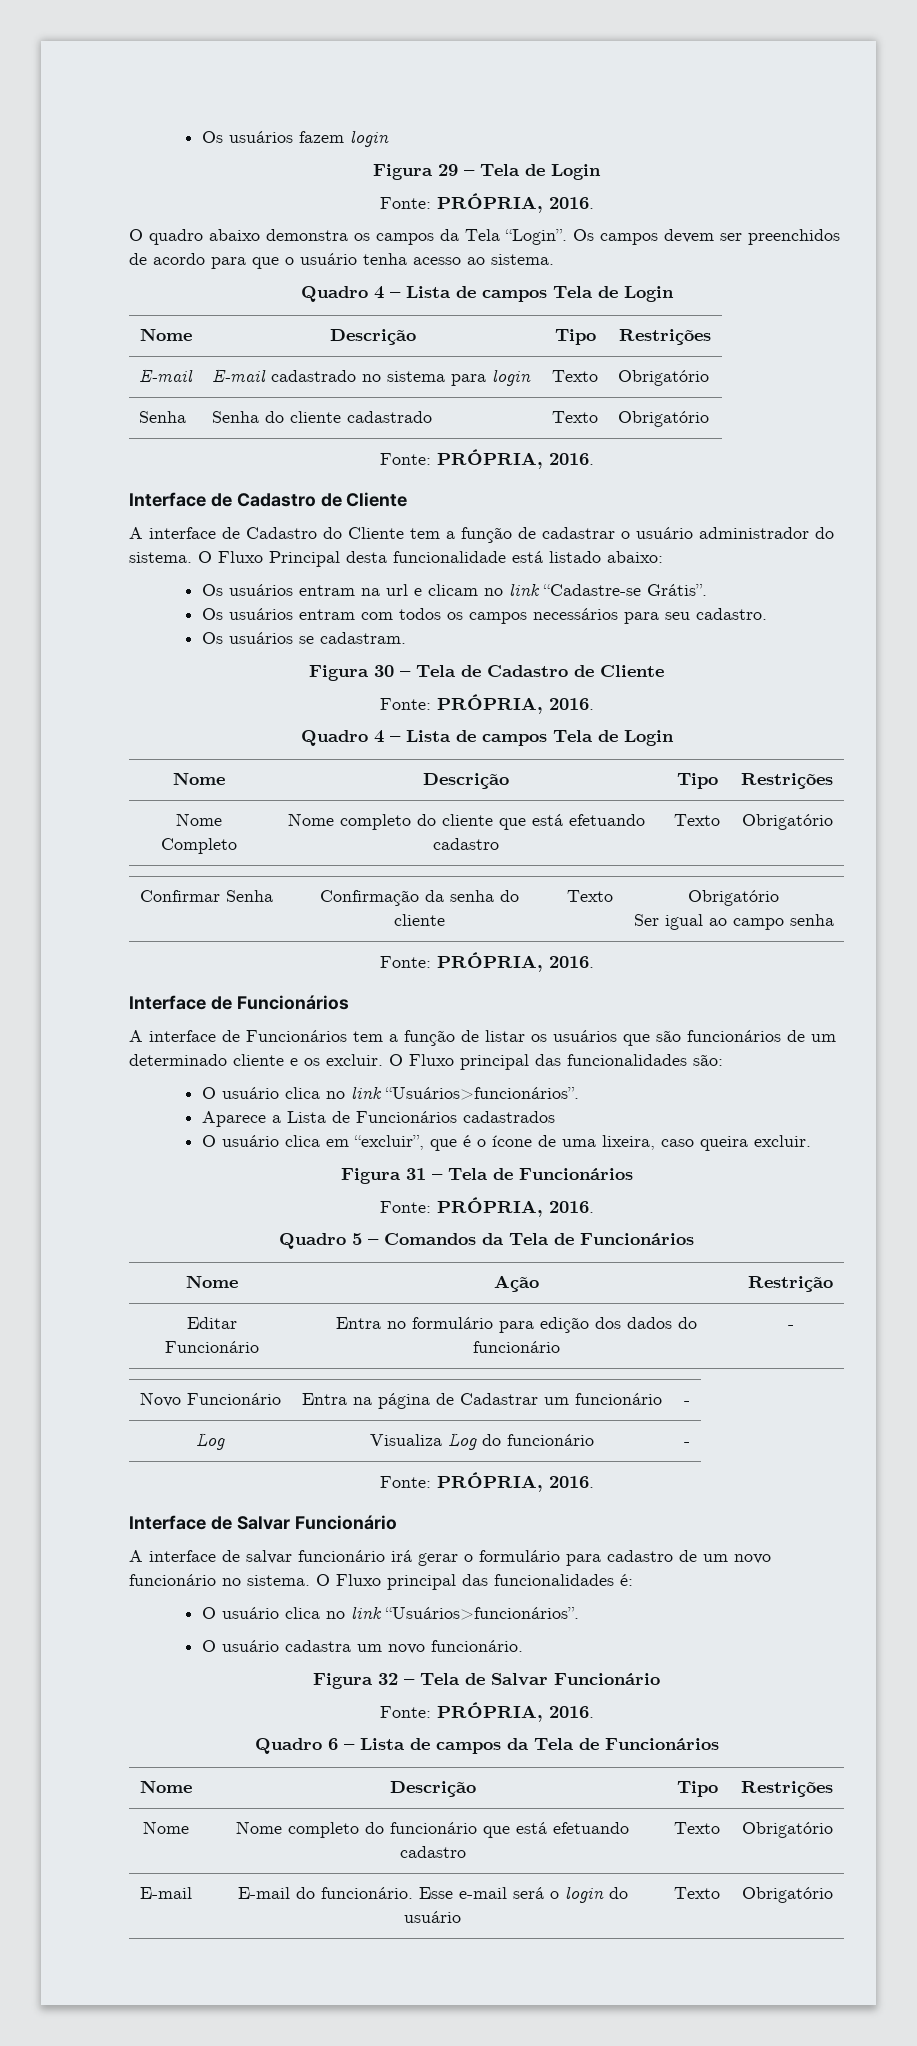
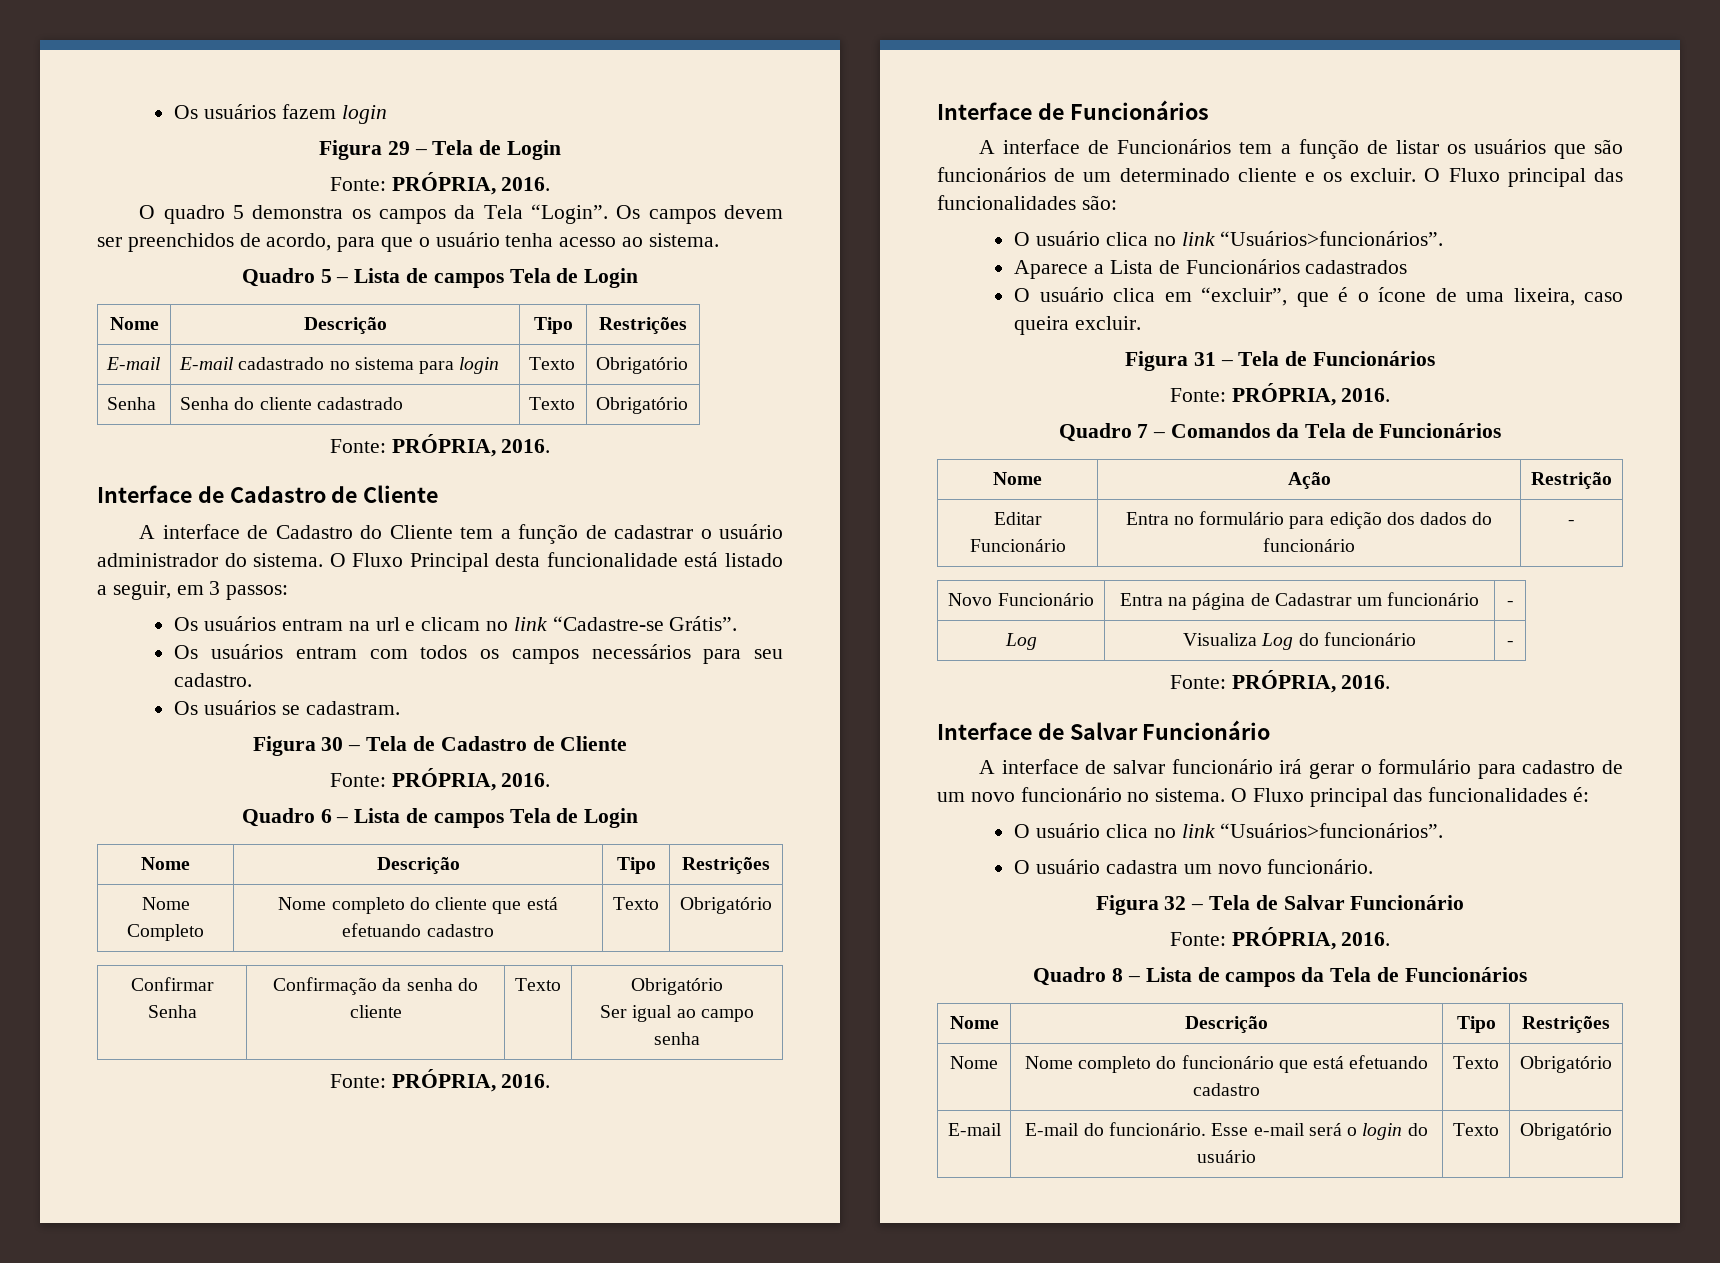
- O quadro abaixo demonstra os campos da Tela “Login”.
+ O quadro 5 demonstra os campos da Tela “Login”.
- Os campos devem ser preenchidos de acordo para que o usuário tenha acesso ao sistema.
- Quadro 4 – Lista de campos Tela de Login
+ Os campos devem ser preenchidos de acordo, para que o usuário tenha acesso ao sistema.
+ Quadro 5 – Lista de campos Tela de Login
- O Fluxo Principal desta funcionalidade está listado abaixo:
+ O Fluxo Principal desta funcionalidade está listado a seguir, em 3 passos:
  Figura 30 – Tela de Cadastro de Cliente
  Fonte: PRÓPRIA, 2016.
- Quadro 4 – Lista de campos Tela de Login
+ Quadro 6 – Lista de campos Tela de Login
- Quadro 5 – Comandos da Tela de Funcionários
+ Quadro 7 – Comandos da Tela de Funcionários
- Quadro 6 – Lista de campos da Tela de Funcionários
+ Quadro 8 – Lista de campos da Tela de Funcionários

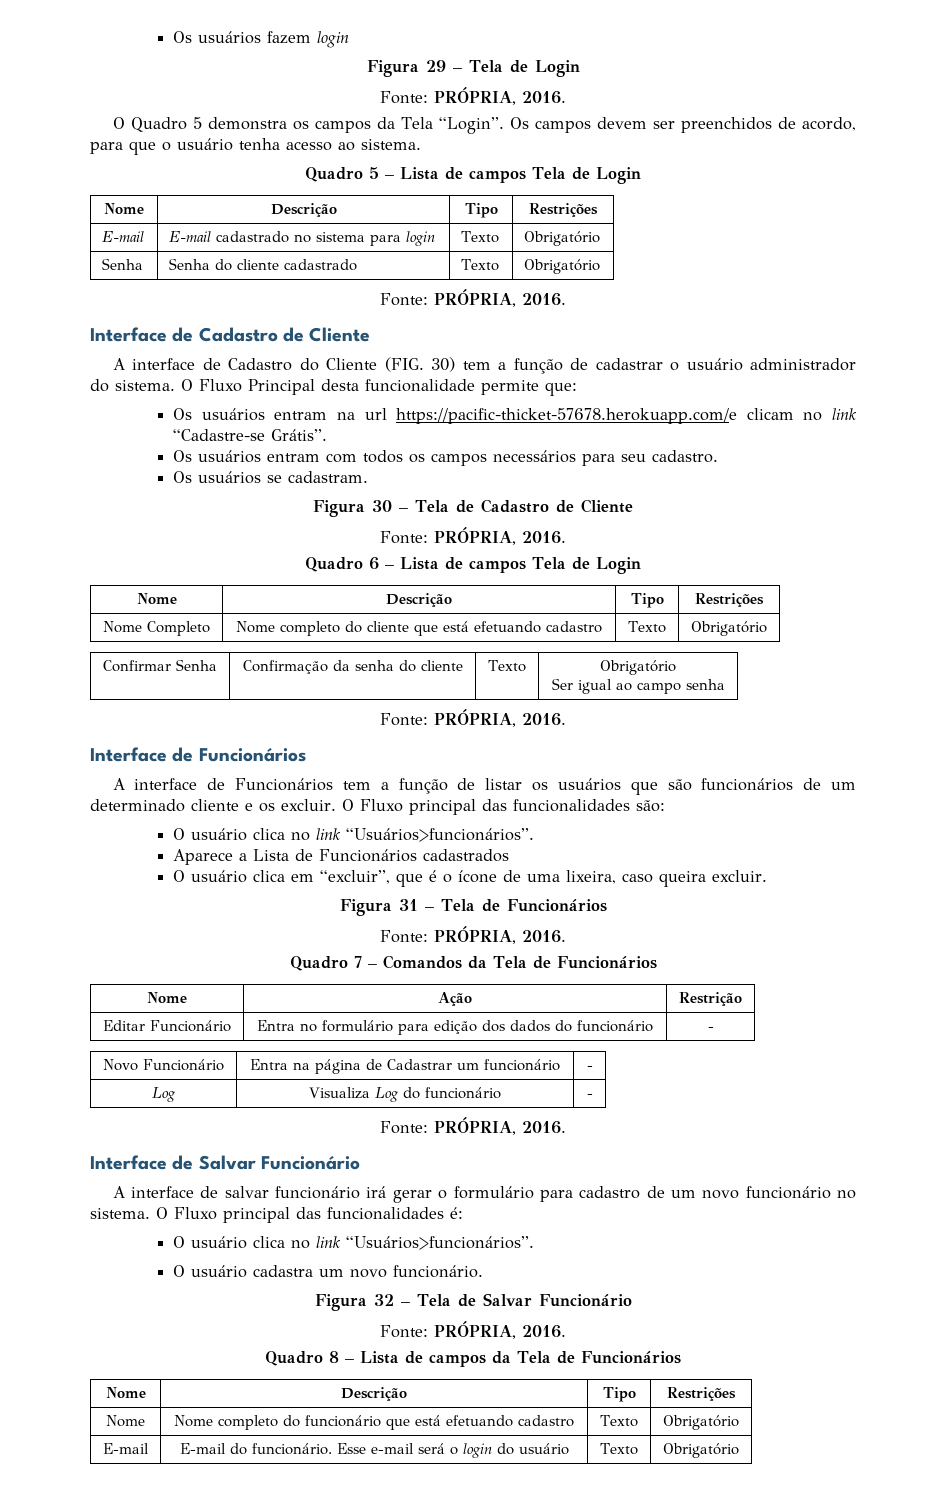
- O quadro 5 demonstra os campos da Tela “Login”.
+ O Quadro 5 demonstra os campos da Tela “Login”.
- A interface de Cadastro do Cliente tem a função de cadastrar o usuário administrador do sistema.
+ A interface de Cadastro do Cliente (FIG. 30) tem a função de cadastrar o usuário administrador do sistema.
- O Fluxo Principal desta funcionalidade está listado a seguir, em 3 passos:
+ O Fluxo Principal desta funcionalidade permite que:
- Os usuários entram na url e clicam no link “Cadastre-se Grátis”.
+ Os usuários entram na url https://pacific-thicket-57678.herokuapp.com/e clicam no link “Cadastre-se Grátis”.

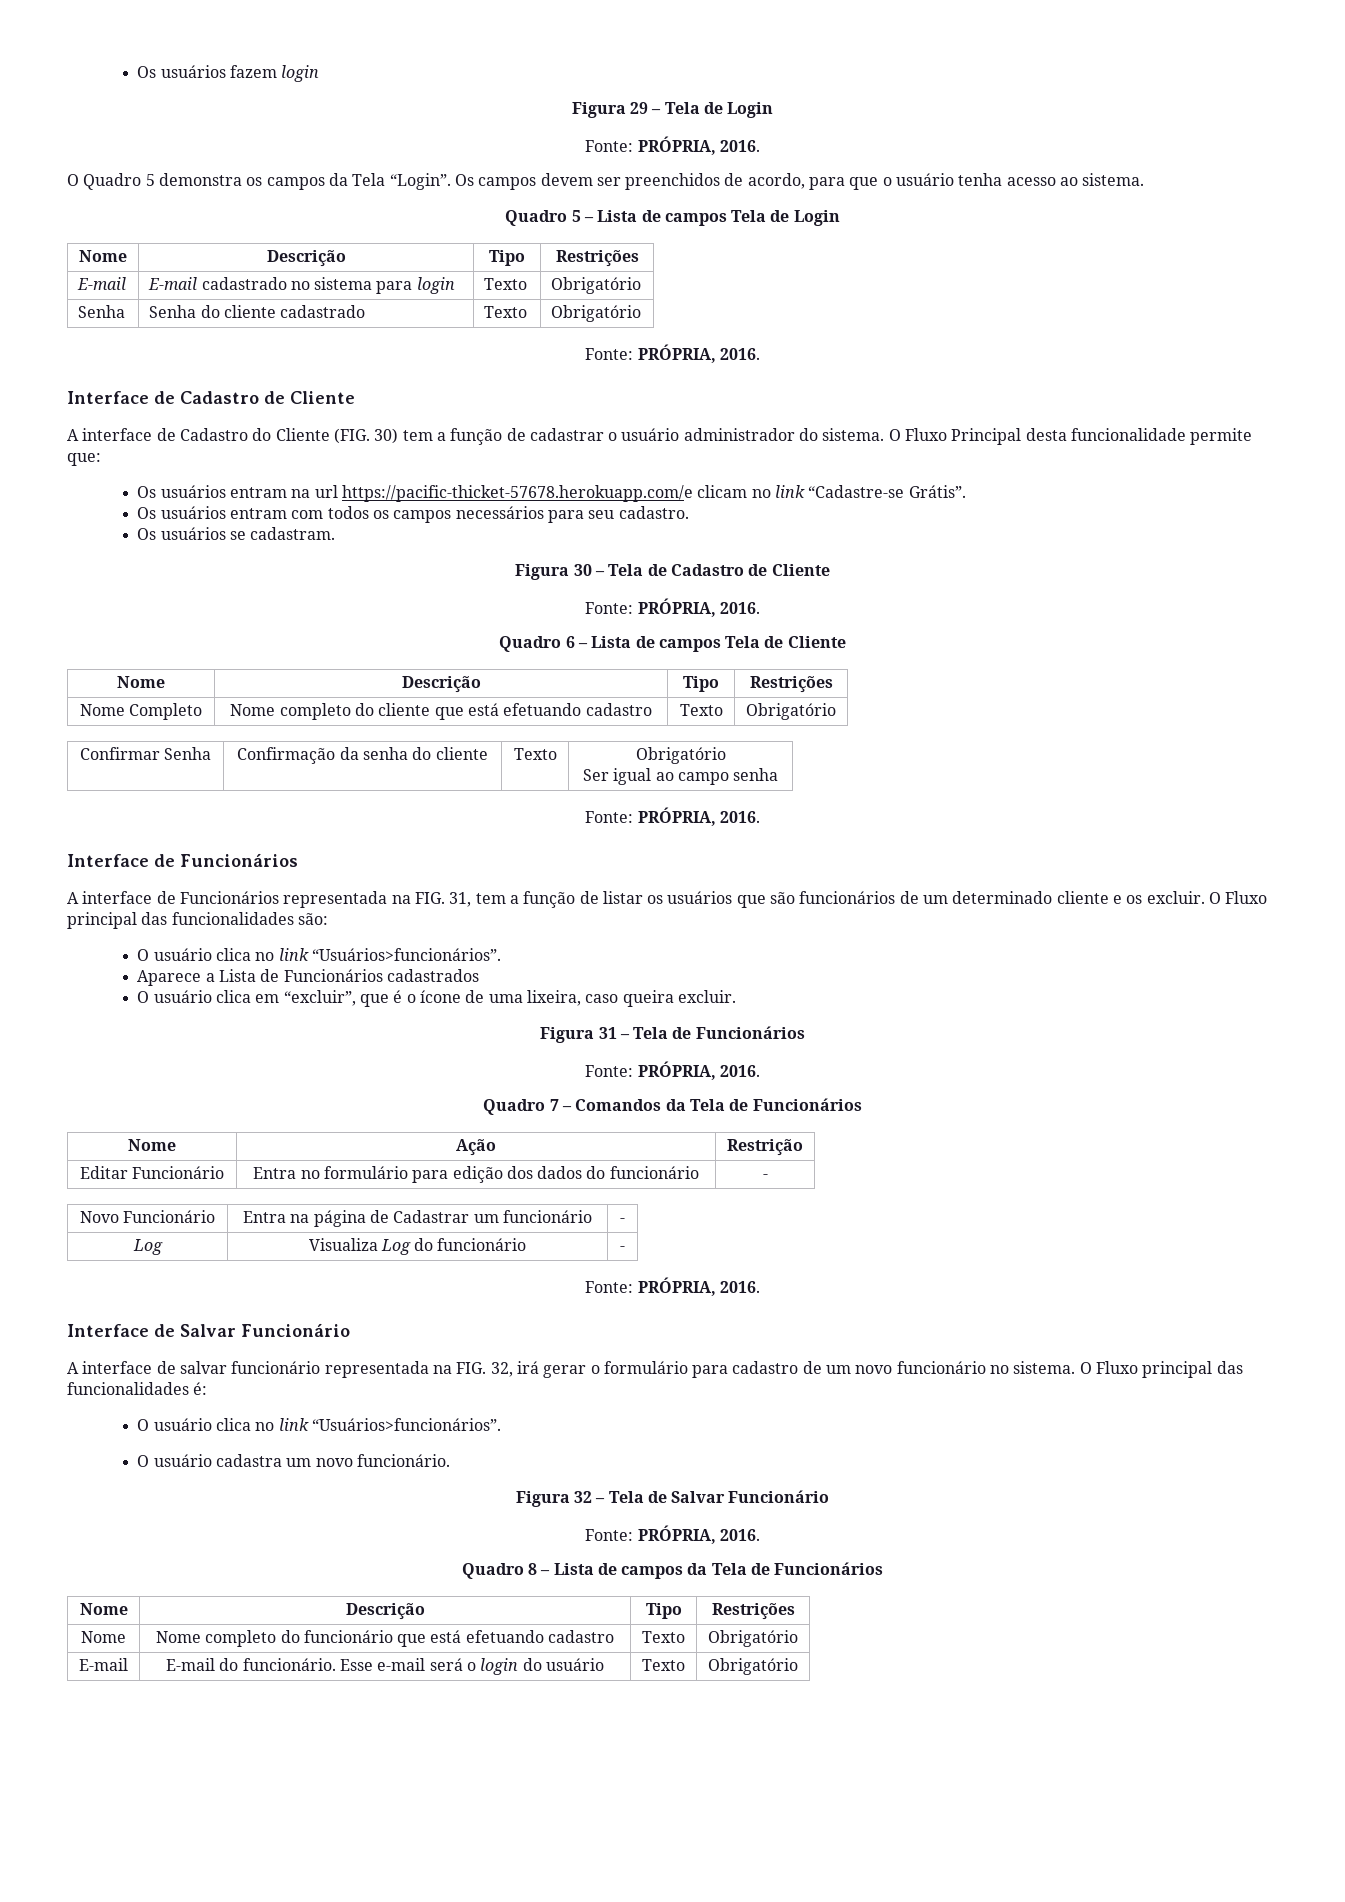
- Quadro 6 – Lista de campos Tela de Login
+ Quadro 6 – Lista de campos Tela de Cliente
- A interface de Funcionários tem a função de listar os usuários que são funcionários de um determinado cliente e os excluir.
+ A interface de Funcionários representada na FIG. 31, tem a função de listar os usuários que são funcionários de um determinado cliente e os excluir.
- A interface de salvar funcionário irá gerar o formulário para cadastro de um novo funcionário no sistema.
+ A interface de salvar funcionário representada na FIG. 32, irá gerar o formulário para cadastro de um novo funcionário no sistema.

